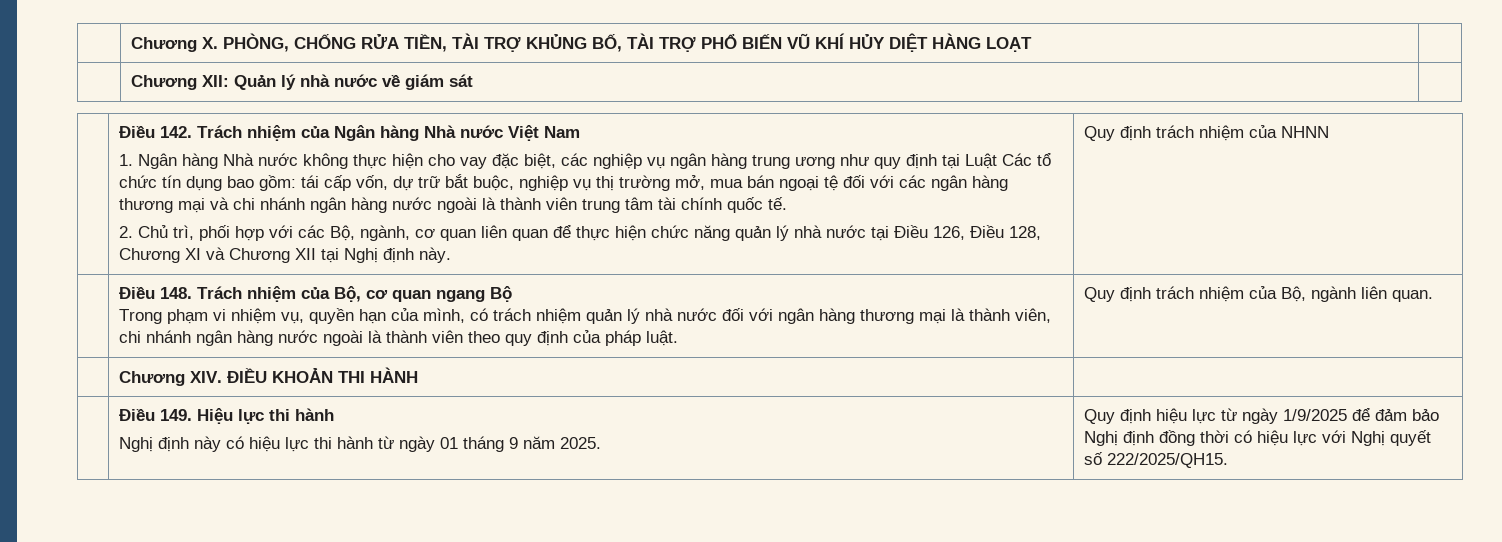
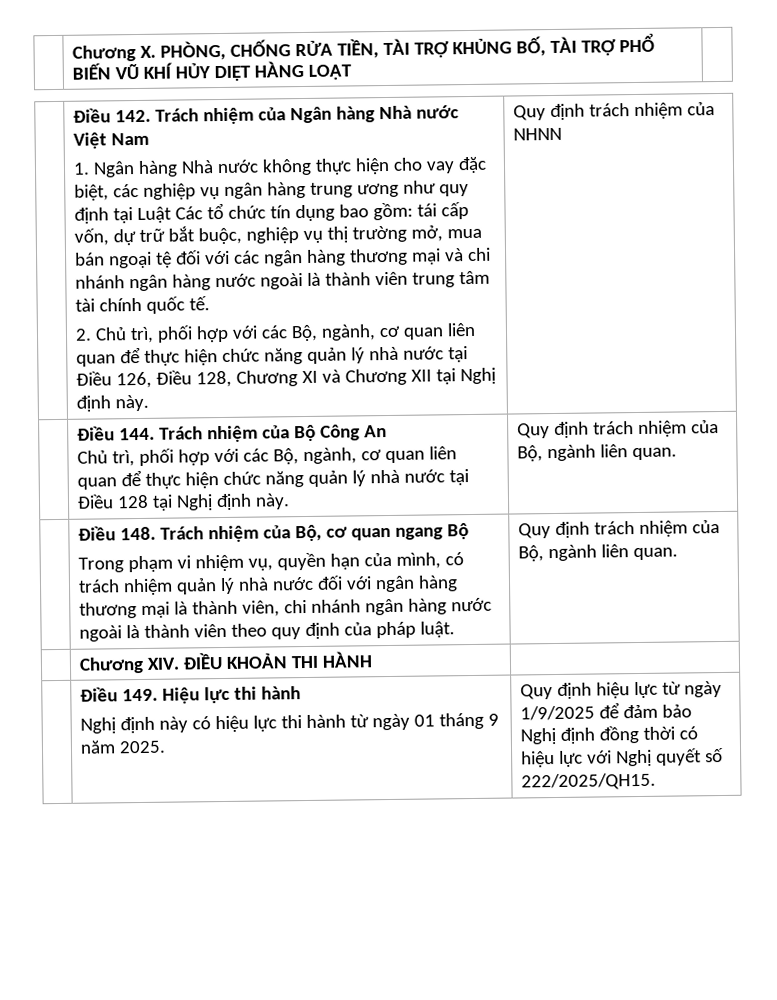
- | Chương XII: Quản lý nhà nước về giám sát |
+ Điều 144. Trách nhiệm của Bộ Công An
+ Chủ trì, phối hợp với các Bộ, ngành, cơ quan liên quan để thực hiện chức năng quản lý nhà nước tại Điều 128 tại Nghị định này. | Quy định trách nhiệm của Bộ, ngành liên quan.

